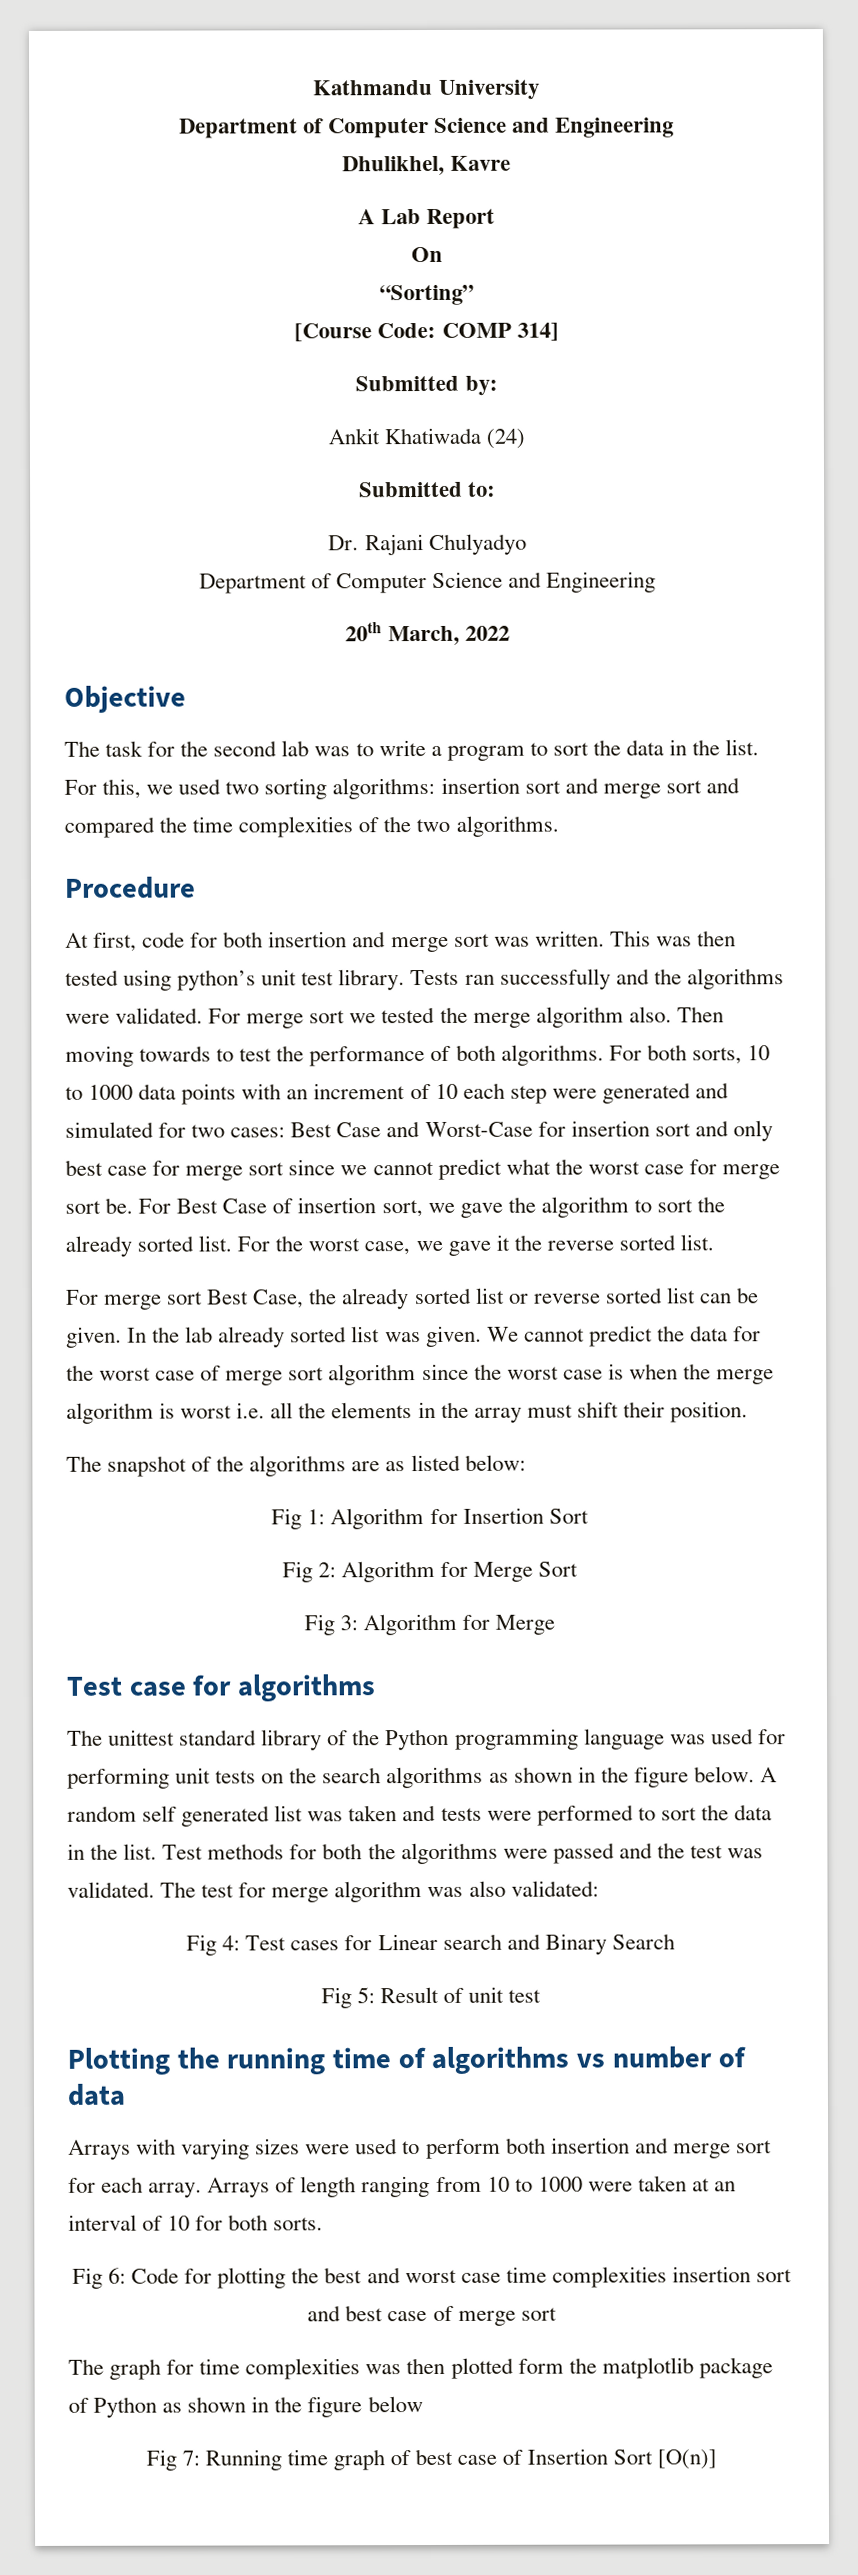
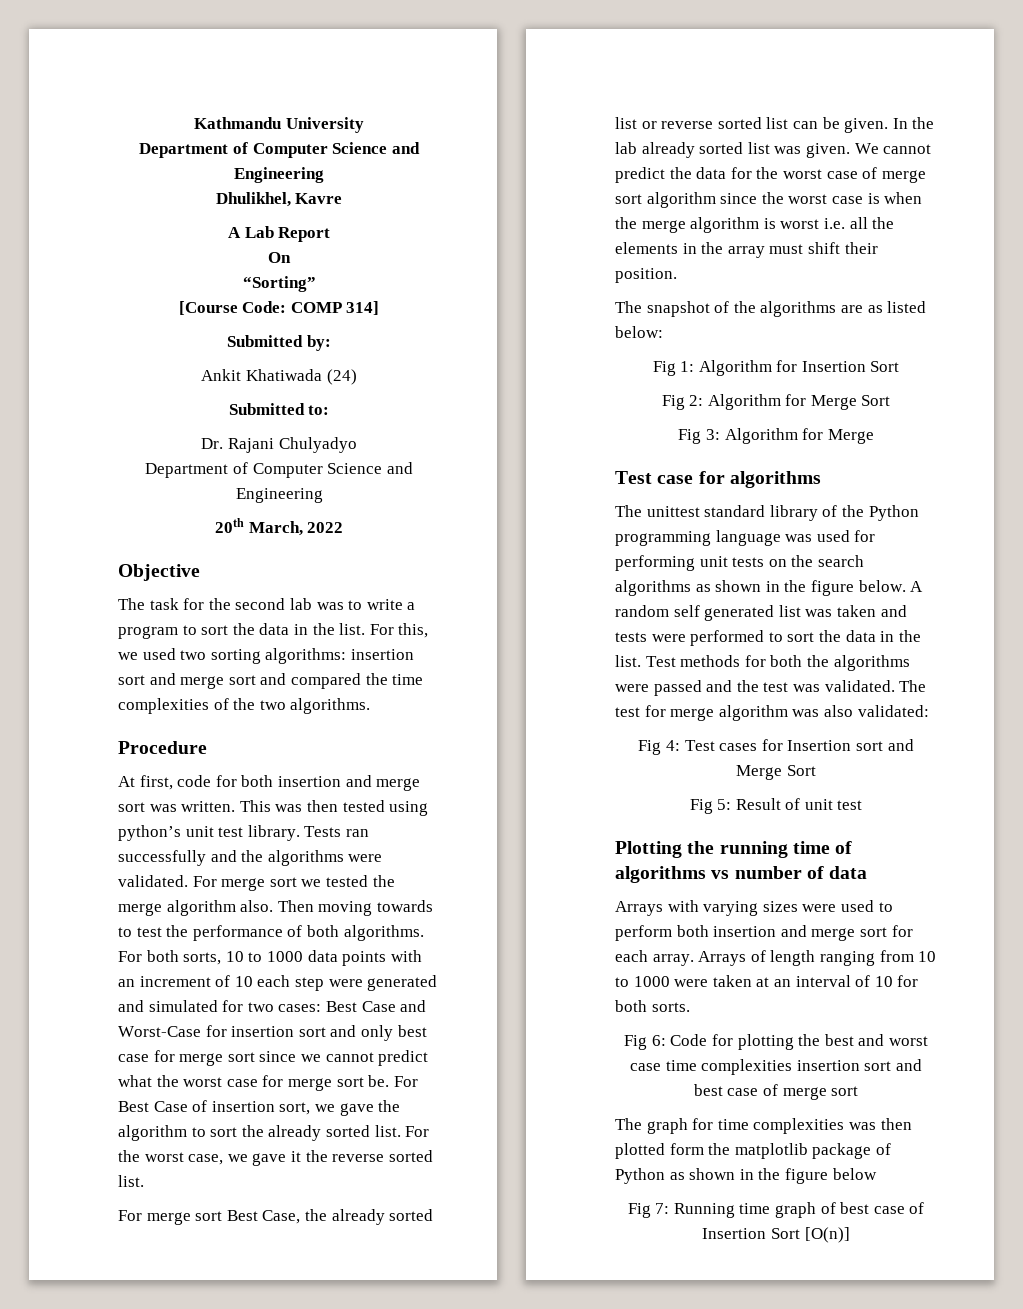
- Fig 4: Test cases for Linear search and Binary Search
+ Fig 4: Test cases for Insertion sort and Merge Sort

